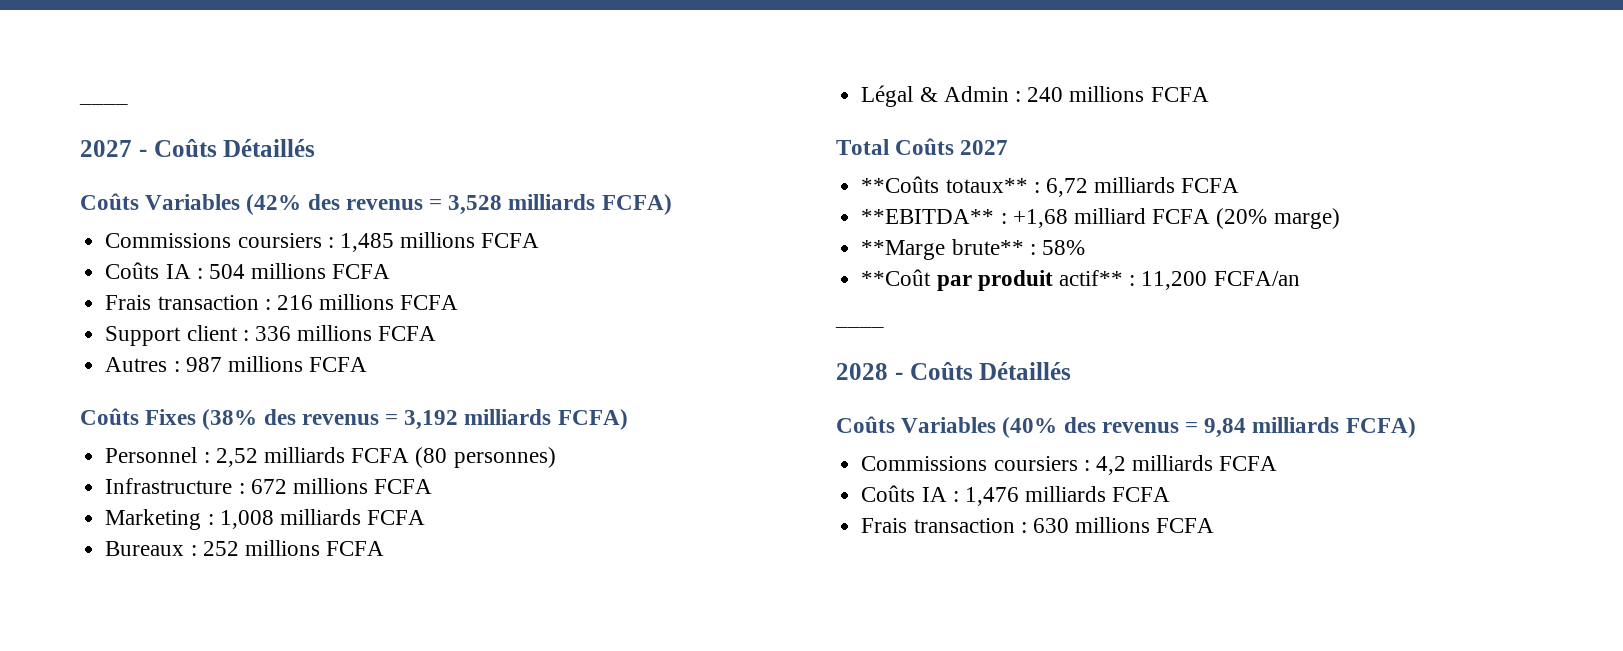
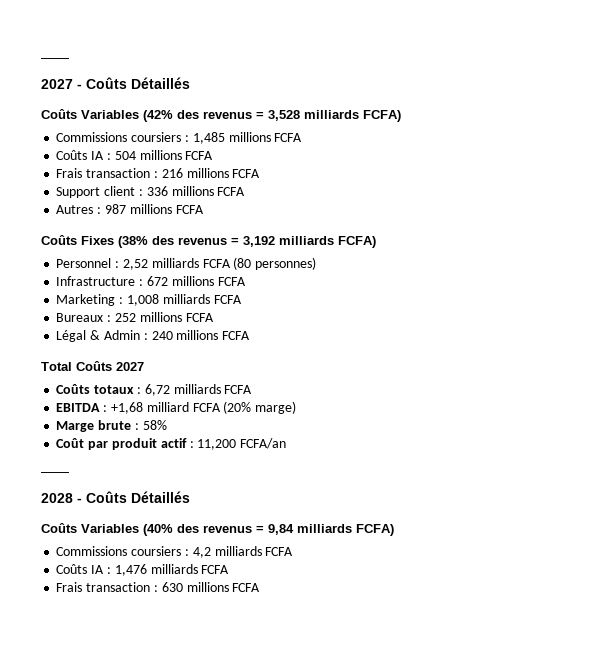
- **Coûts totaux** : 6,72 milliards FCFA
+ Coûts totaux : 6,72 milliards FCFA
- **EBITDA** : +1,68 milliard FCFA (20% marge)
+ EBITDA : +1,68 milliard FCFA (20% marge)
- **Marge brute** : 58%
+ Marge brute : 58%
- **Coût par produit actif** : 11,200 FCFA/an
+ Coût par produit actif : 11,200 FCFA/an

